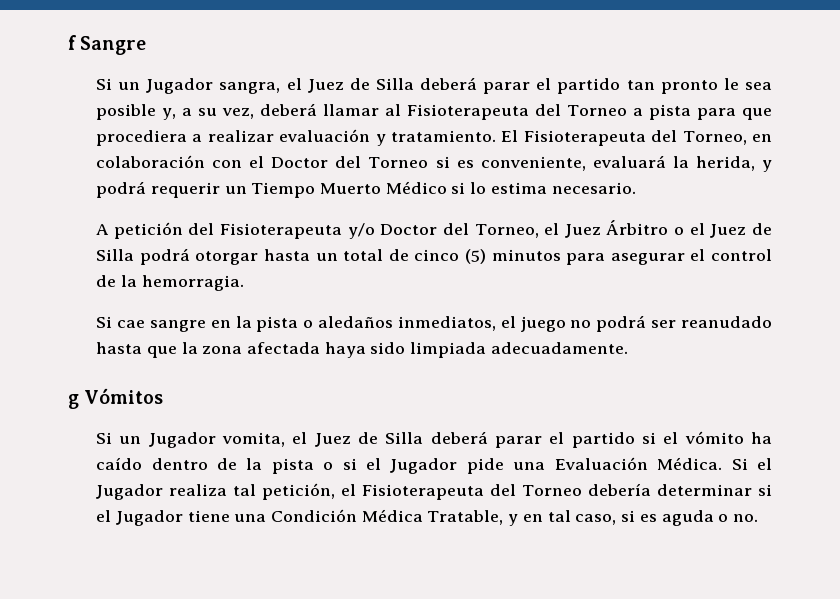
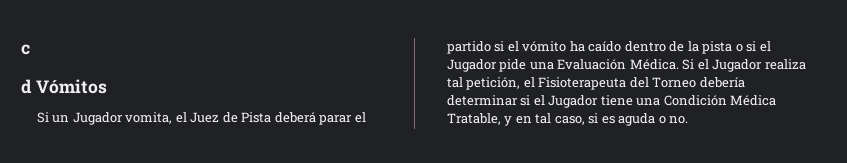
- f Sangre
- Si un Jugador sangra, el Juez de Silla deberá parar el partido tan pronto le sea posible y, a su vez, deberá llamar al Fisioterapeuta del Torneo a pista para que procediera a realizar evaluación y tratamiento. El Fisioterapeuta del Torneo, en colaboración con el Doctor del Torneo si es conveniente, evaluará la herida, y podrá requerir un Tiempo Muerto Médico si lo estima necesario.
- A petición del Fisioterapeuta y/o Doctor del Torneo, el Juez Árbitro o el Juez de Silla podrá otorgar hasta un total de cinco (5) minutos para asegurar el control de la hemorragia.
- Si cae sangre en la pista o aledaños inmediatos, el juego no podrá ser reanudado hasta que la zona afectada haya sido limpiada adecuadamente.
- g Vómitos
+ c
+ d Vómitos
- Si un Jugador vomita, el Juez de Silla deberá parar el partido si el vómito ha caído dentro de la pista o si el Jugador pide una Evaluación Médica.
+ Si un Jugador vomita, el Juez de Pista deberá parar el partido si el vómito ha caído dentro de la pista o si el Jugador pide una Evaluación Médica.

